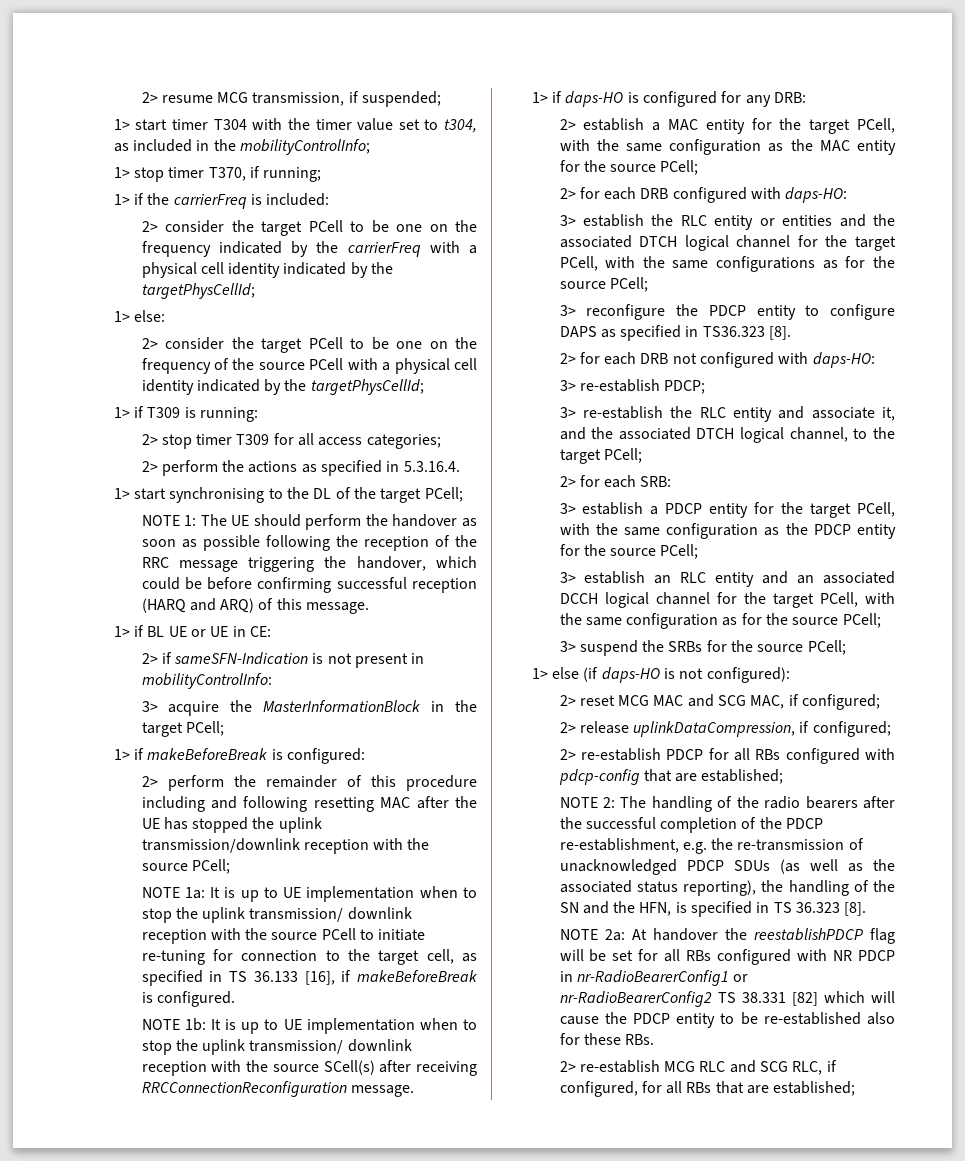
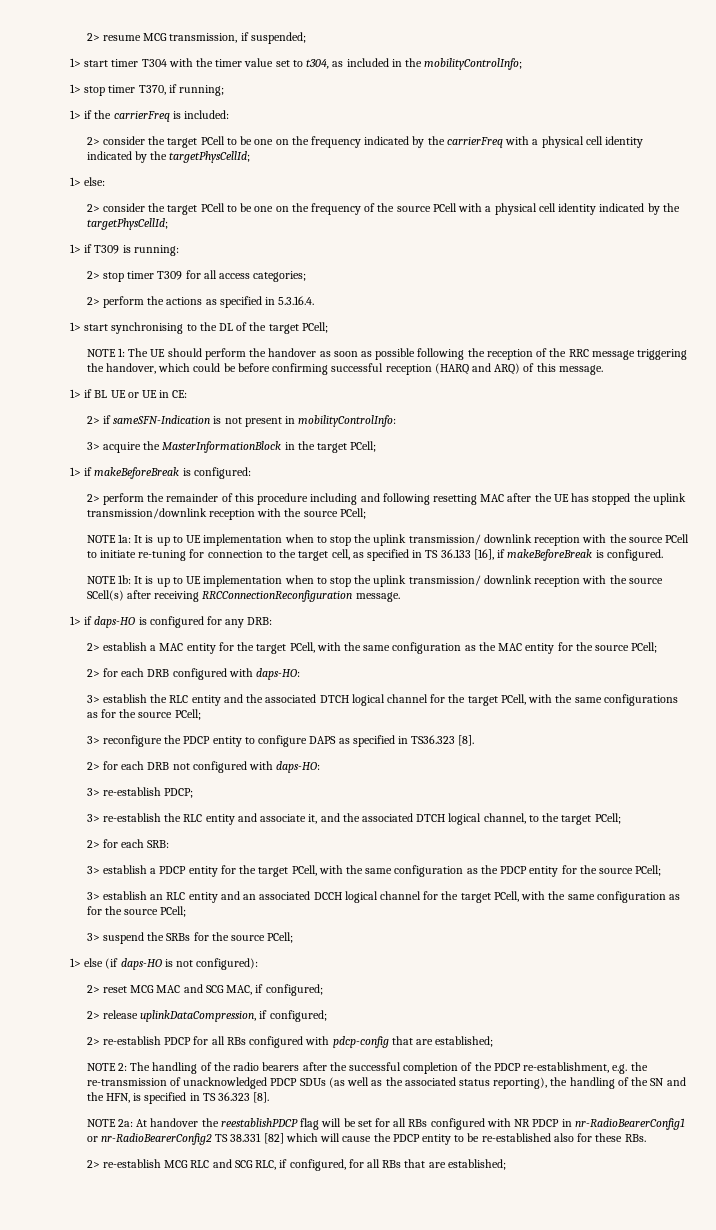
- 3> establish the RLC entity or entities and the associated DTCH logical channel for the target PCell, with the same configurations as for the source PCell;
+ 3> establish the RLC entity and the associated DTCH logical channel for the target PCell, with the same configurations as for the source PCell;

